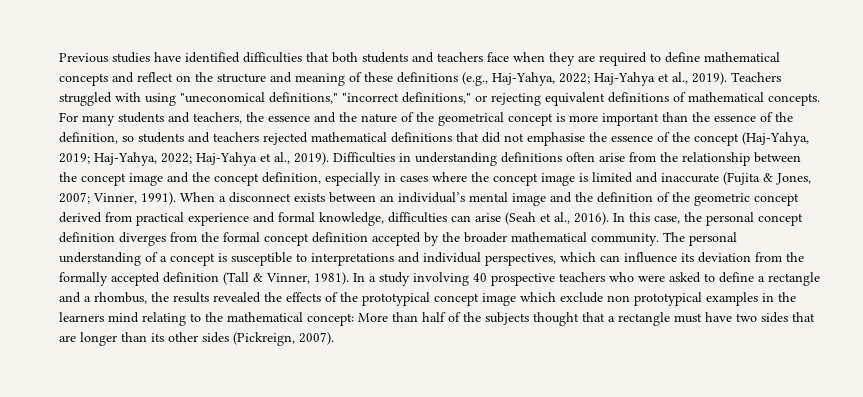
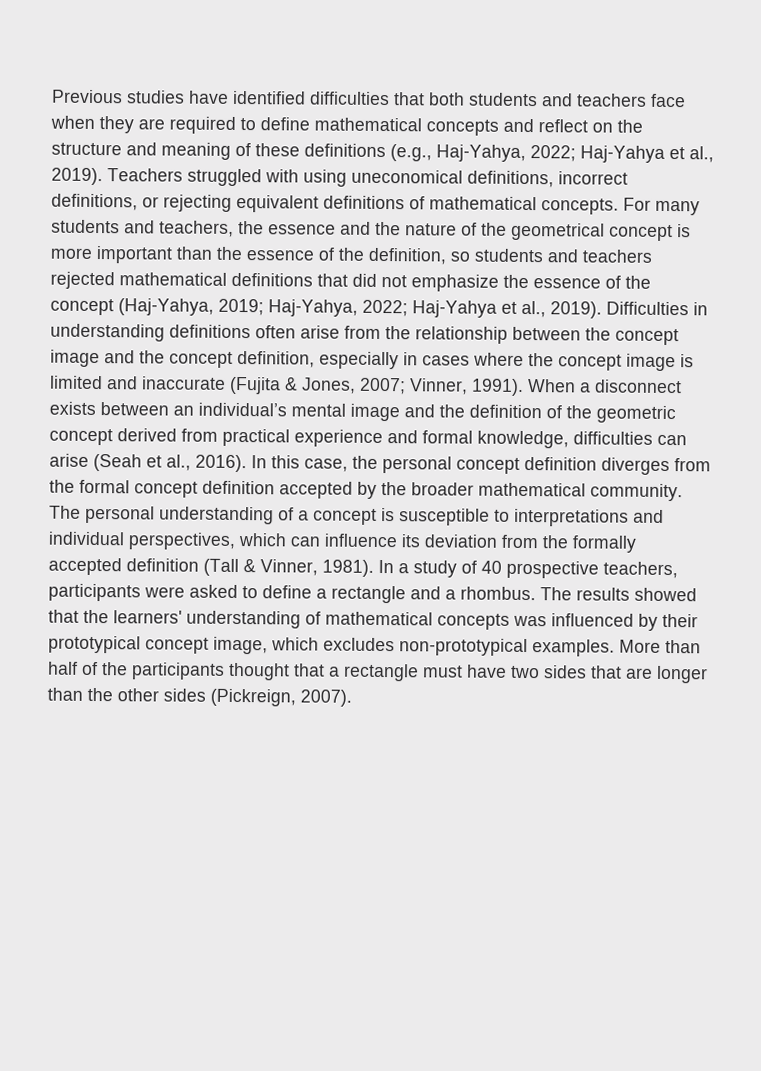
- Teachers struggled with using "uneconomical definitions," "incorrect definitions," or rejecting equivalent definitions of mathematical concepts.
+ Teachers struggled with using uneconomical definitions, incorrect definitions, or rejecting equivalent definitions of mathematical concepts.
- For many students and teachers, the essence and the nature of the geometrical concept is more important than the essence of the definition, so students and teachers rejected mathematical definitions that did not emphasise the essence of the concept (Haj-Yahya, 2019; Haj-Yahya, 2022; Haj-Yahya et al., 2019).
+ For many students and teachers, the essence and the nature of the geometrical concept is more important than the essence of the definition, so students and teachers rejected mathematical definitions that did not emphasize the essence of the concept (Haj-Yahya, 2019; Haj-Yahya, 2022; Haj-Yahya et al., 2019).
- In a study involving 40 prospective teachers who were asked to define a rectangle and a rhombus, the results revealed the effects of the prototypical concept image which exclude non prototypical examples in the learners mind relating to the mathematical concept: More than half of the subjects thought that a rectangle must have two sides that are longer than its other sides (Pickreign, 2007).
+ In a study of 40 prospective teachers, participants were asked to define a rectangle and a rhombus. The results showed that the learners' understanding of mathematical concepts was influenced by their prototypical concept image, which excludes non-prototypical examples. More than half of the participants thought that a rectangle must have two sides that are longer than the other sides (Pickreign, 2007).

